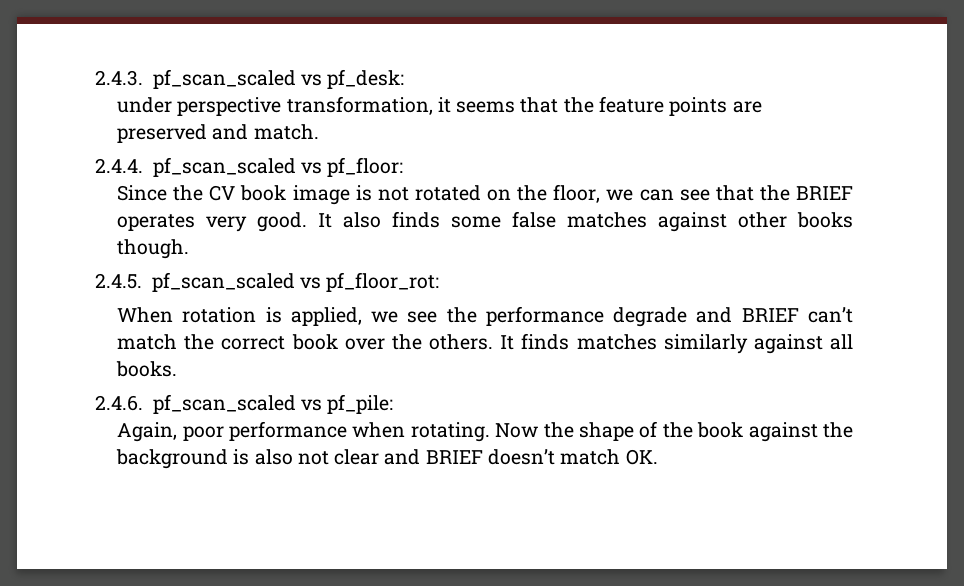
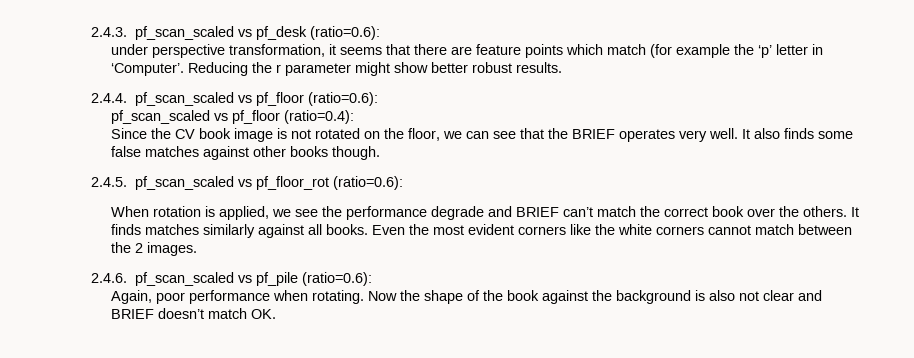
- 2.4.3. pf_scan_scaled vs pf_desk:
+ 2.4.3. pf_scan_scaled vs pf_desk (ratio=0.6):
- under perspective transformation, it seems that the feature points are preserved and match.
- 2.4.4. pf_scan_scaled vs pf_floor:
+ under perspective transformation, it seems that there are feature points which match (for example the ‘p’ letter in ‘Computer’. Reducing the r parameter might show better robust results.
+ 2.4.4. pf_scan_scaled vs pf_floor (ratio=0.6):
+ pf_scan_scaled vs pf_floor (ratio=0.4):
- Since the CV book image is not rotated on the floor, we can see that the BRIEF operates very good.
+ Since the CV book image is not rotated on the floor, we can see that the BRIEF operates very well.
- 2.4.5. pf_scan_scaled vs pf_floor_rot:
+ 2.4.5. pf_scan_scaled vs pf_floor_rot (ratio=0.6):
+ Even the most evident corners like the white corners cannot match between the 2 images.
- 2.4.6. pf_scan_scaled vs pf_pile:
+ 2.4.6. pf_scan_scaled vs pf_pile (ratio=0.6):

